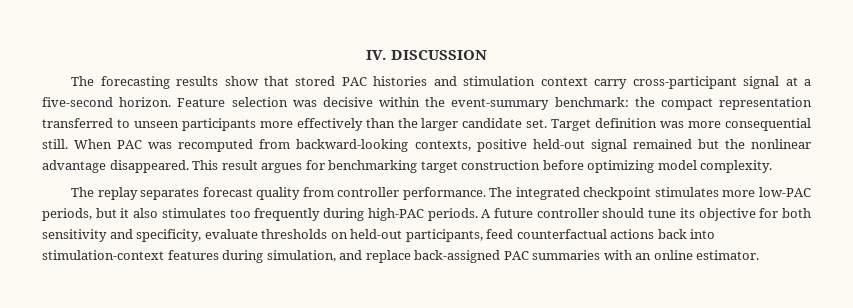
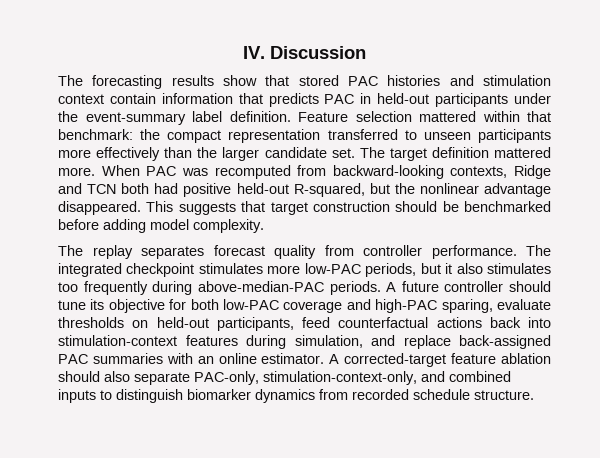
- IV. DISCUSSION
+ IV. Discussion
- The forecasting results show that stored PAC histories and stimulation context carry cross-participant signal at a five-second horizon. Feature selection was decisive within the event-summary benchmark: the compact representation transferred to unseen participants more effectively than the larger candidate set.
+ The forecasting results show that stored PAC histories and stimulation context contain information that predicts PAC in held-out participants under the event-summary label definition. Feature selection mattered within that benchmark: the compact representation transferred to unseen participants more effectively than the larger candidate set.
- Target definition was more consequential still.
+ The target definition mattered more.
- When PAC was recomputed from backward-looking contexts, positive held-out signal remained but the nonlinear advantage disappeared.
+ When PAC was recomputed from backward-looking contexts, Ridge and TCN both had positive held-out R-squared, but the nonlinear advantage disappeared.
- This result argues for benchmarking target construction before optimizing model complexity.
+ This suggests that target construction should be benchmarked before adding model complexity.
- The integrated checkpoint stimulates more low-PAC periods, but it also stimulates too frequently during high-PAC periods.
+ The integrated checkpoint stimulates more low-PAC periods, but it also stimulates too frequently during above-median-PAC periods.
- A future controller should tune its objective for both sensitivity and specificity, evaluate thresholds on held-out participants, feed counterfactual actions back into stimulation-context features during simulation, and replace back-assigned PAC summaries with an online estimator.
+ A future controller should tune its objective for both low-PAC coverage and high-PAC sparing, evaluate thresholds on held-out participants, feed counterfactual actions back into stimulation-context features during simulation, and replace back-assigned PAC summaries with an online estimator.
+ A corrected-target feature ablation should also separate PAC-only, stimulation-context-only, and combined inputs to distinguish biomarker dynamics from recorded schedule structure.

